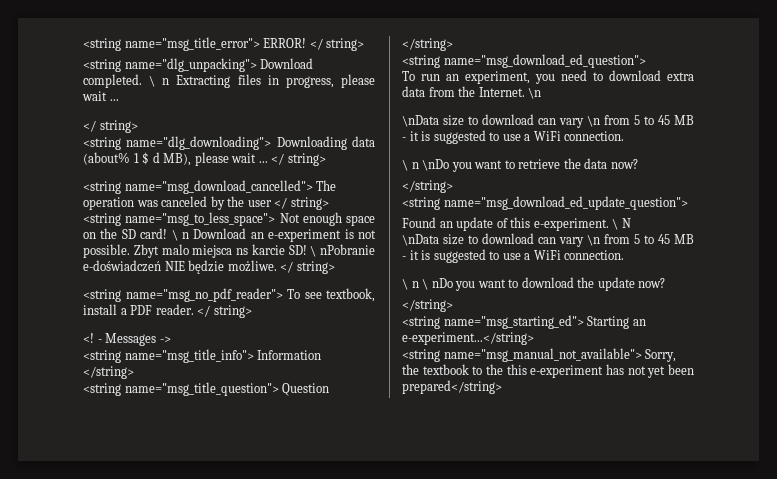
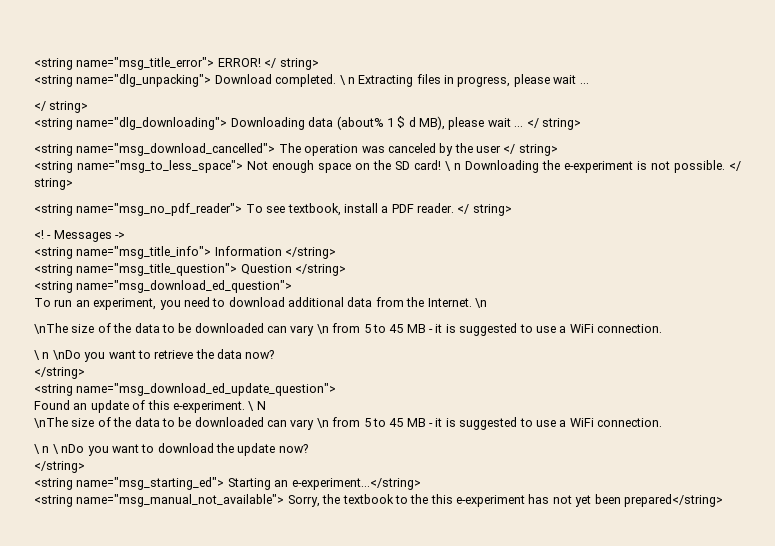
- \ n Download an e-experiment is not possible.
+ \ n Downloading the e-experiment is not possible.
- Zbyt malo miejsca ns karcie SD! \ nPobranie e-doświadczeń NIE będzie możliwe.
- To run an experiment, you need to download extra data from the Internet. \n
- \nData size to download can vary \n from 5 to 45 MB - it is suggested to use a WiFi connection.
+ To run an experiment, you need to download additional data from the Internet. \n
+ \nThe size of the data to be downloaded can vary \n from 5 to 45 MB - it is suggested to use a WiFi connection.
  \ N
- \nData size to download can vary \n from 5 to 45 MB - it is suggested to use a WiFi connection.
+ \nThe size of the data to be downloaded can vary \n from 5 to 45 MB - it is suggested to use a WiFi connection.

